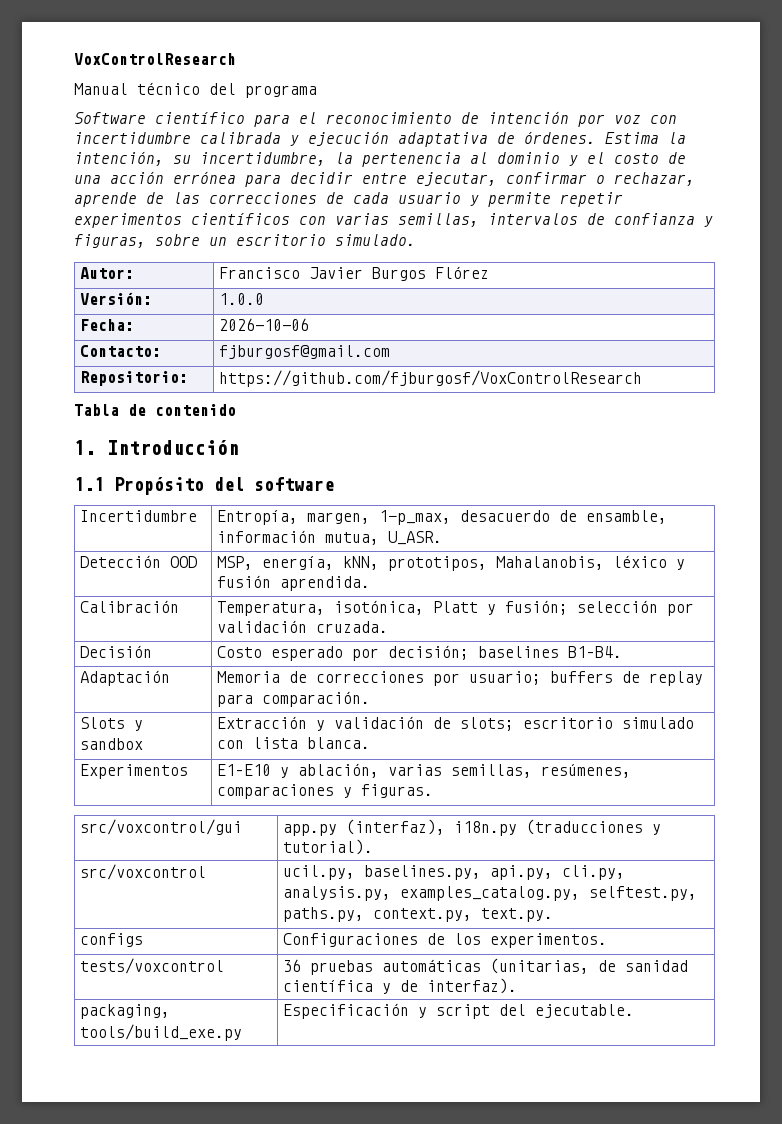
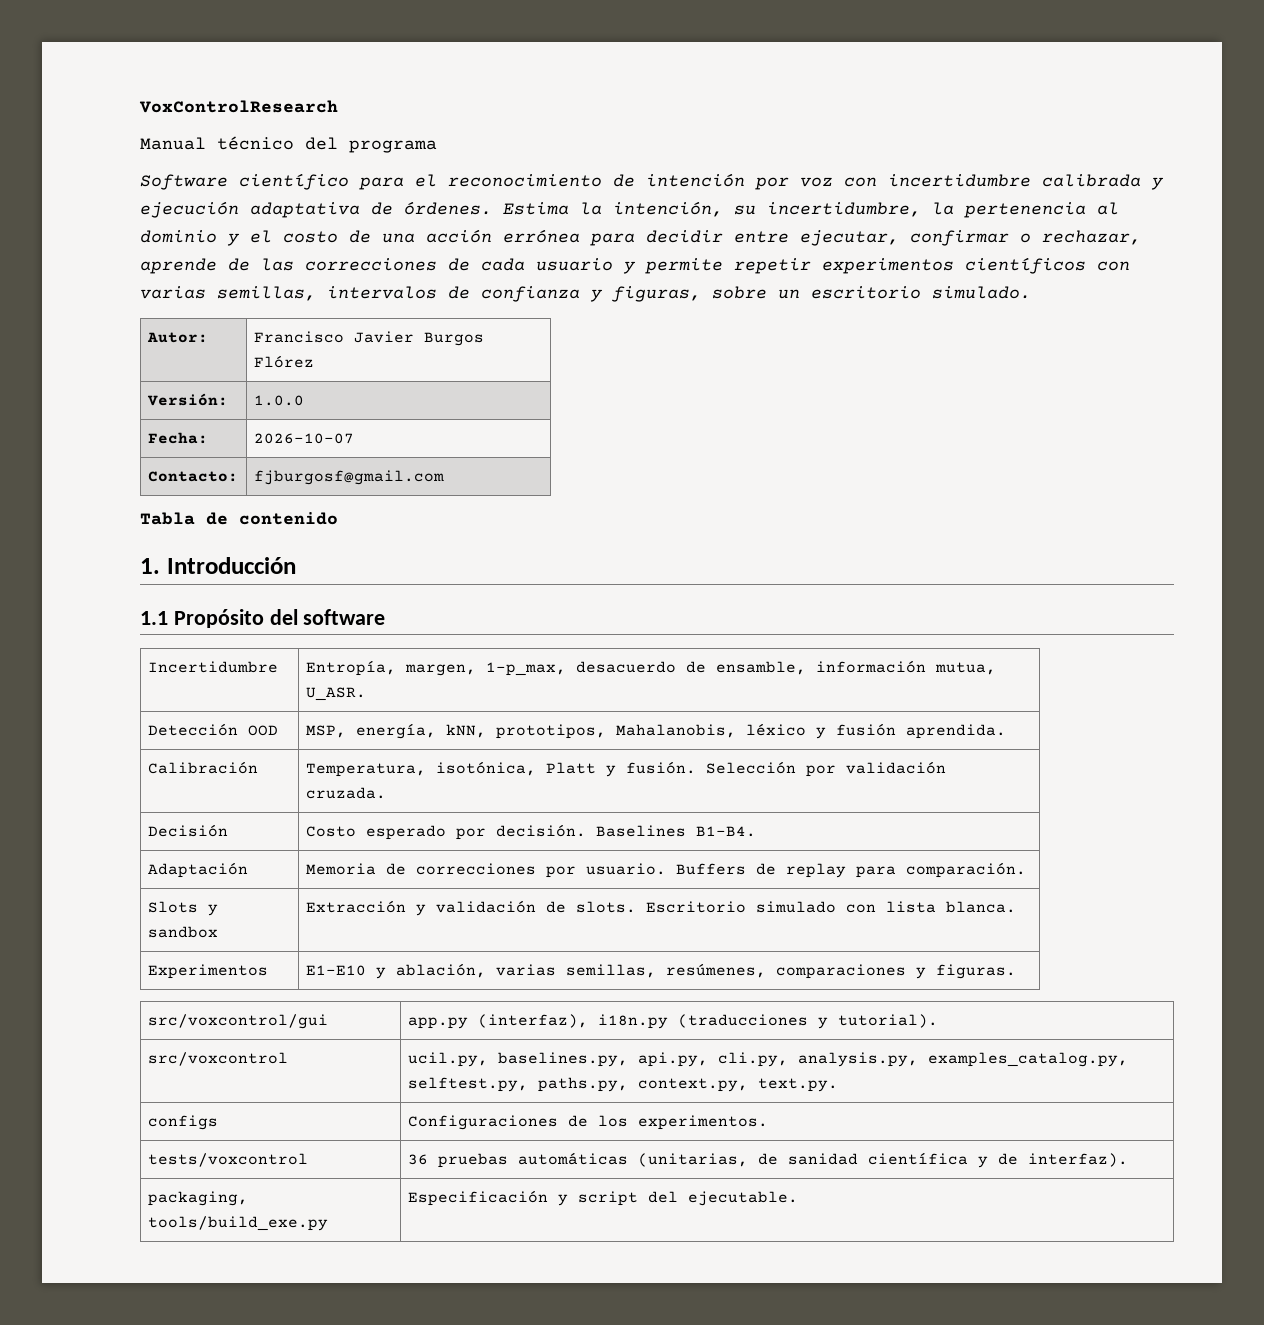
- Fecha: | 2026-10-06
+ Fecha: | 2026-10-07
- Repositorio: | https://github.com/fjburgosf/VoxControlResearch
- Calibración | Temperatura, isotónica, Platt y fusión; selección por validación cruzada.
+ Calibración | Temperatura, isotónica, Platt y fusión. Selección por validación cruzada.
- Decisión | Costo esperado por decisión; baselines B1–B4.
+ Decisión | Costo esperado por decisión. Baselines B1–B4.
- Adaptación | Memoria de correcciones por usuario; buffers de replay para comparación.
+ Adaptación | Memoria de correcciones por usuario. Buffers de replay para comparación.
- Slots y sandbox | Extracción y validación de slots; escritorio simulado con lista blanca.
+ Slots y sandbox | Extracción y validación de slots. Escritorio simulado con lista blanca.

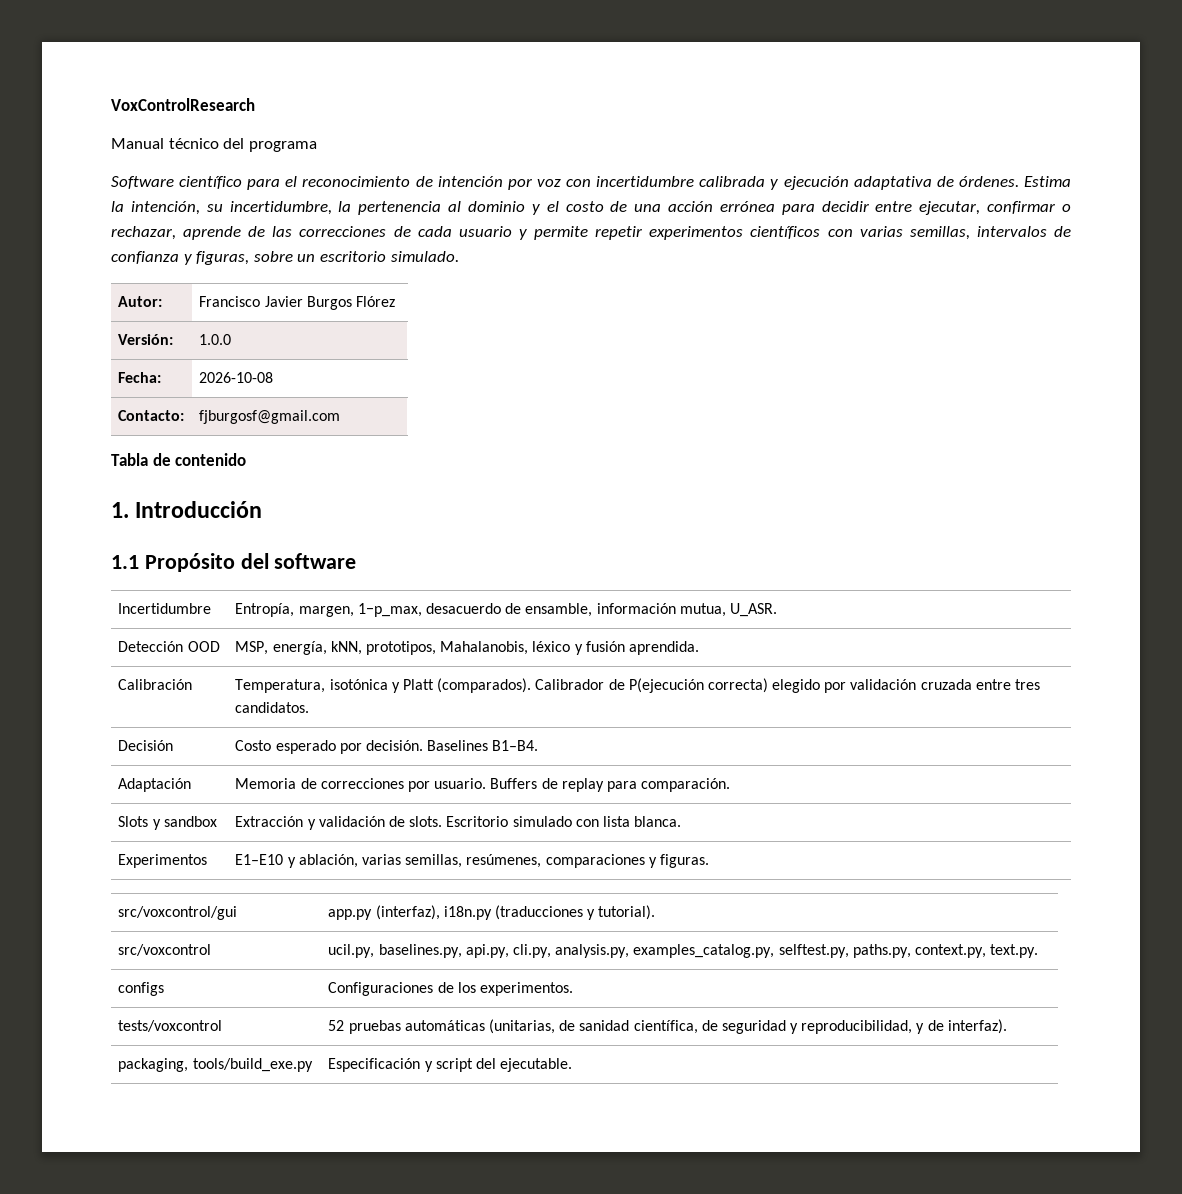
- Fecha: | 2026-10-07
+ Fecha: | 2026-10-08
- Calibración | Temperatura, isotónica, Platt y fusión. Selección por validación cruzada.
+ Calibración | Temperatura, isotónica y Platt (comparados). Calibrador de P(ejecución correcta) elegido por validación cruzada entre tres candidatos.
- tests/voxcontrol | 36 pruebas automáticas (unitarias, de sanidad científica y de interfaz).
+ tests/voxcontrol | 52 pruebas automáticas (unitarias, de sanidad científica, de seguridad y reproducibilidad, y de interfaz).

